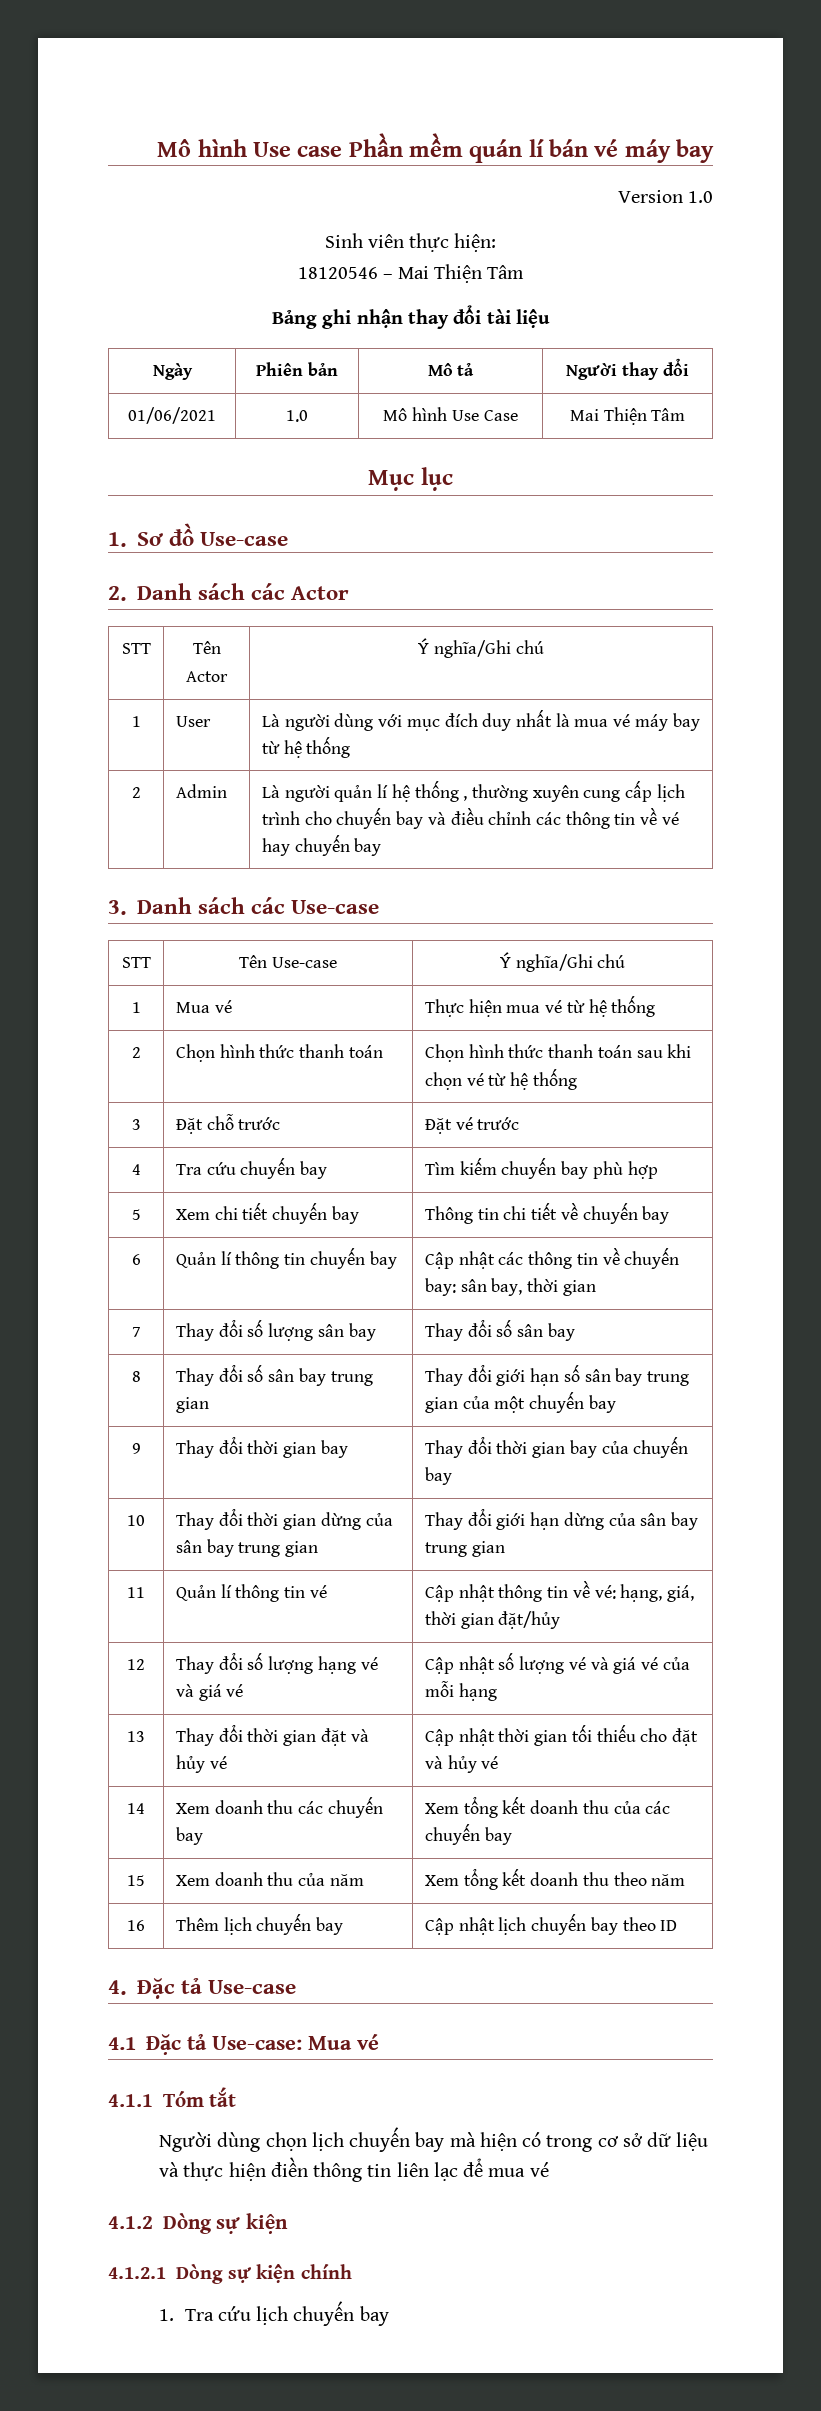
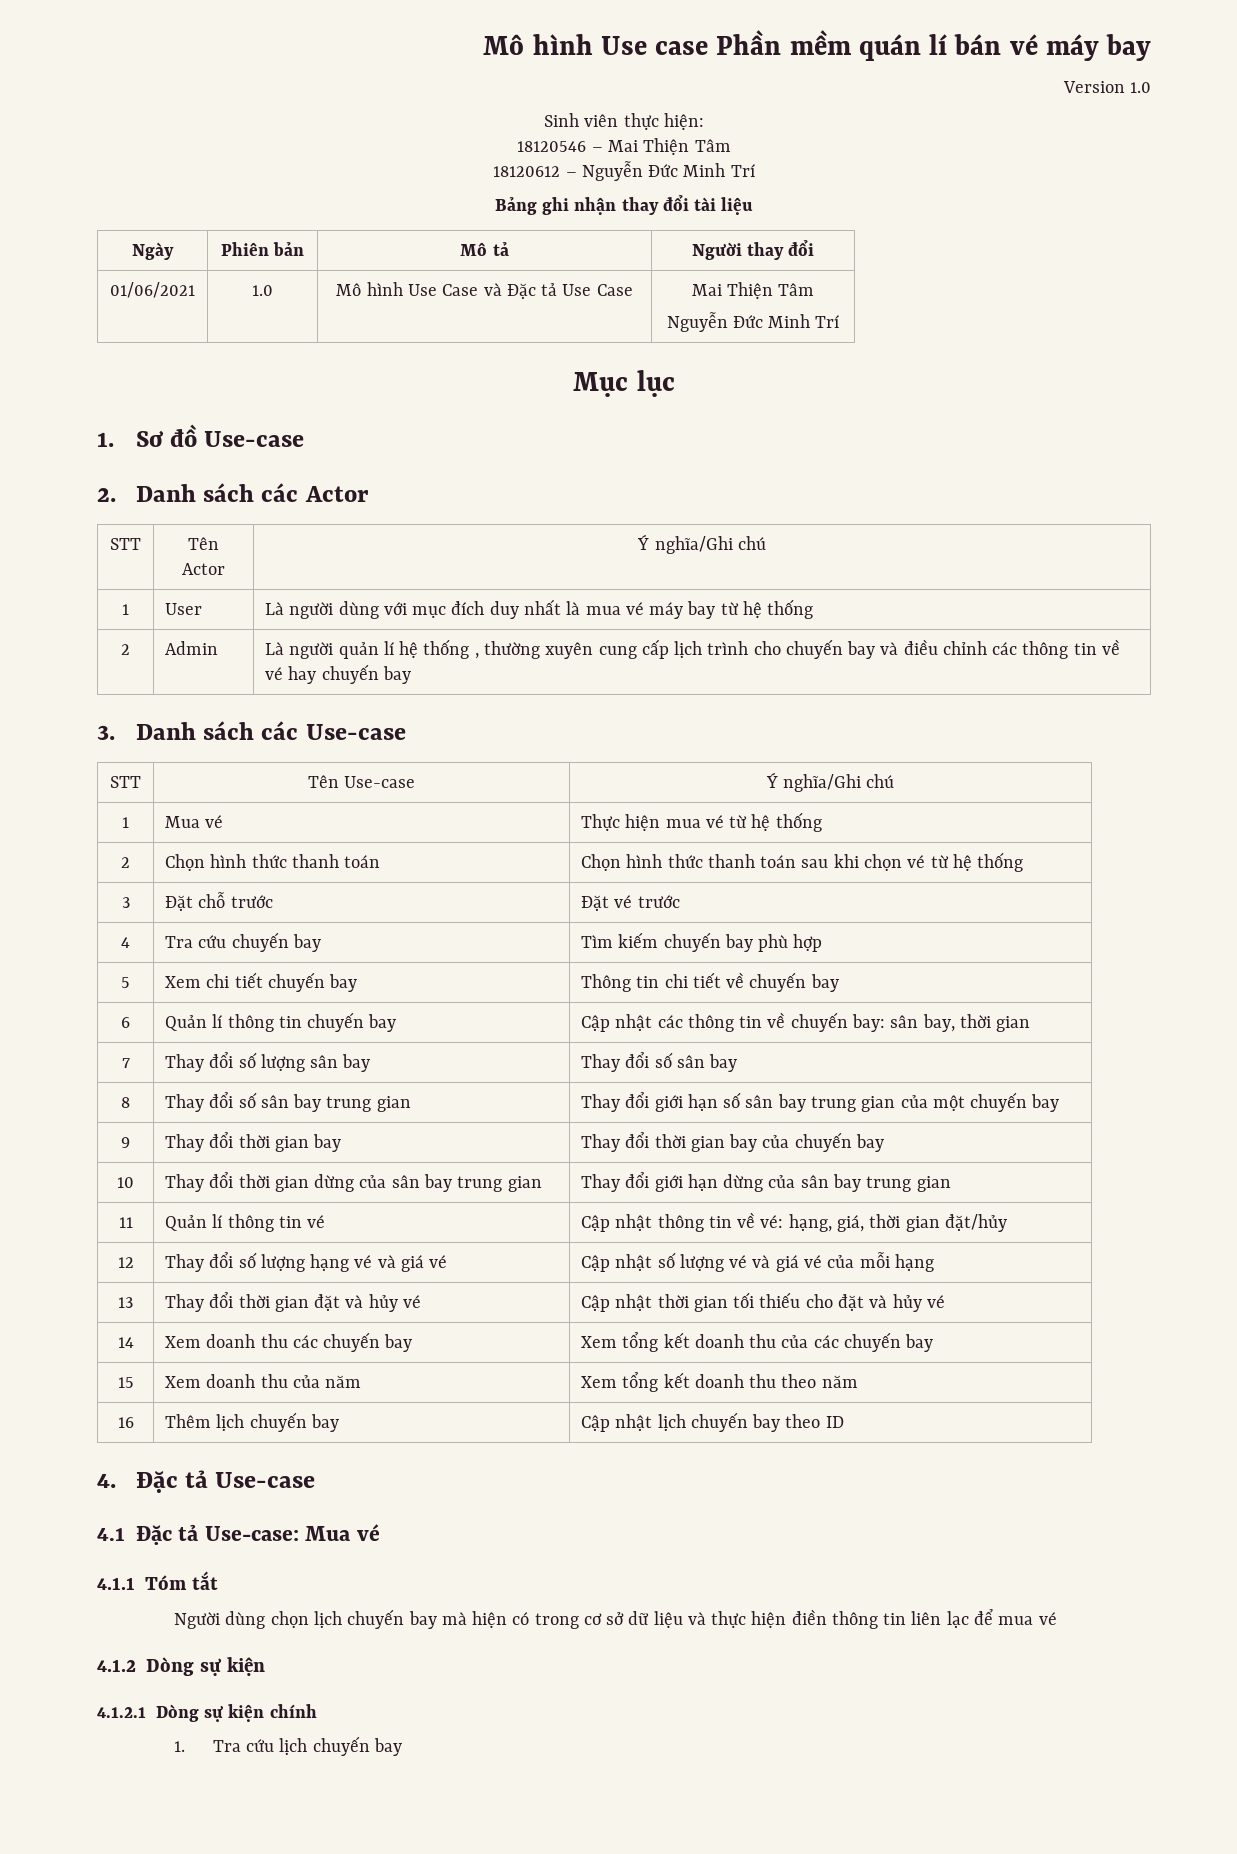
+ 18120612 – Nguyễn Đức Minh Trí
- 01/06/2021 | 1.0 | Mô hình Use Case | Mai Thiện Tâm
+ 01/06/2021 | 1.0 | Mô hình Use Case và Đặc tả Use Case | Mai Thiện Tâm
+ Nguyễn Đức Minh Trí

